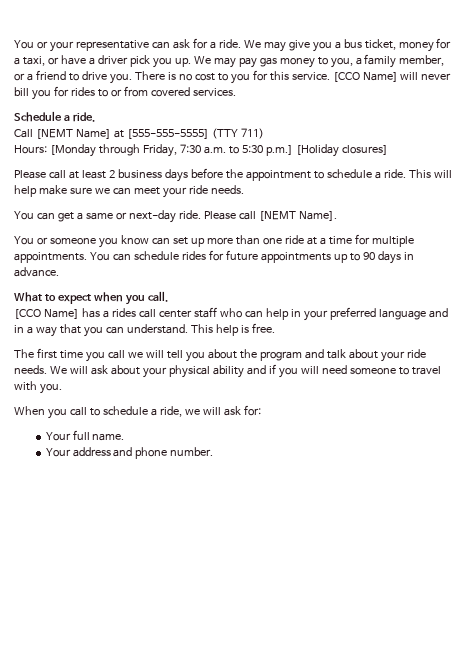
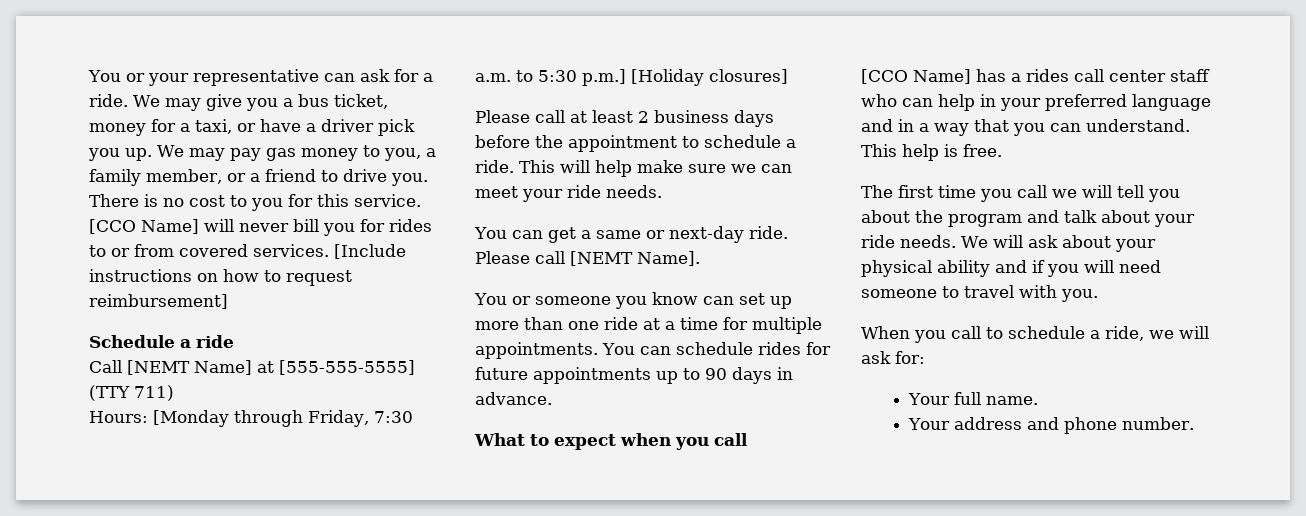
+ [Include instructions on how to request reimbursement]
- Schedule a ride.
+ Schedule a ride
- What to expect when you call.
+ What to expect when you call

